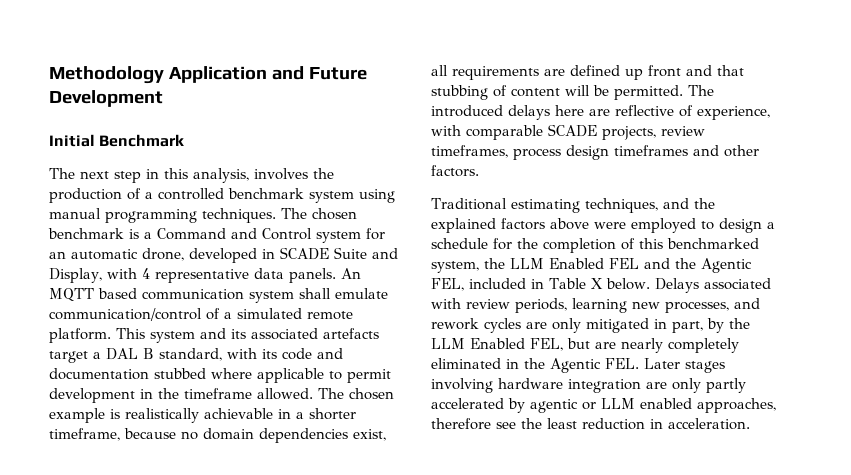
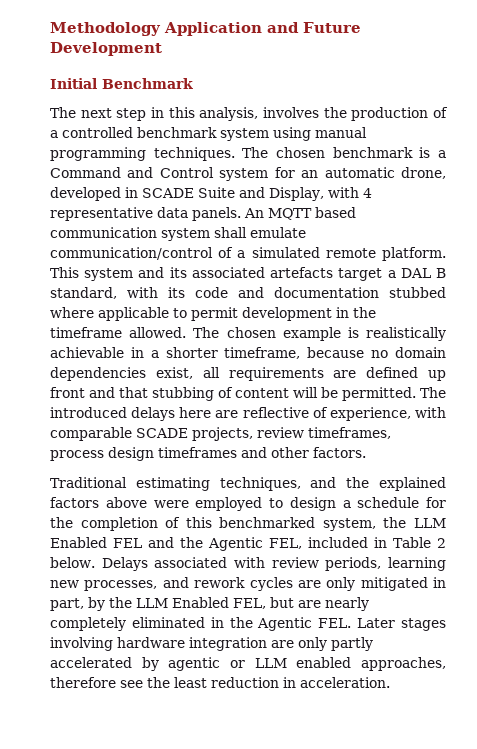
- Traditional estimating techniques, and the explained factors above were employed to design a schedule for the completion of this benchmarked system, the LLM Enabled FEL and the Agentic FEL, included in Table X below.
+ Traditional estimating techniques, and the explained factors above were employed to design a schedule for the completion of this benchmarked system, the LLM Enabled FEL and the Agentic FEL, included in Table 2 below.

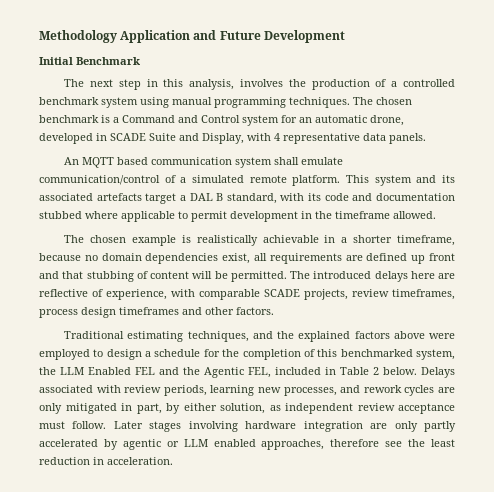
- The chosen benchmark is a Command and Control system for an automatic drone, developed in SCADE Suite and Display, with 4 representative data panels. An MQTT based communication system shall emulate communication/control of a simulated remote platform.
+ The chosen benchmark is a Command and Control system for an automatic drone, developed in SCADE Suite and Display, with 4 representative data panels.
+ An MQTT based communication system shall emulate communication/control of a simulated remote platform.
- This system and its associated artefacts target a DAL B standard, with its code and documentation stubbed where applicable to permit development in the timeframe allowed. The chosen example is realistically achievable in a shorter timeframe, because no domain dependencies exist, all requirements are defined up front and that stubbing of content will be permitted.
+ This system and its associated artefacts target a DAL B standard, with its code and documentation stubbed where applicable to permit development in the timeframe allowed.
+ The chosen example is realistically achievable in a shorter timeframe, because no domain dependencies exist, all requirements are defined up front and that stubbing of content will be permitted.
- Delays associated with review periods, learning new processes, and rework cycles are only mitigated in part, by the LLM Enabled FEL, but are nearly completely eliminated in the Agentic FEL. Later stages involving hardware integration are only partly accelerated by agentic or LLM enabled approaches, therefore see the least reduction in acceleration.
+ Delays associated with review periods, learning new processes, and rework cycles are only mitigated in part, by either solution, as independent review acceptance must follow. Later stages involving hardware integration are only partly accelerated by agentic or LLM enabled approaches, therefore see the least reduction in acceleration.

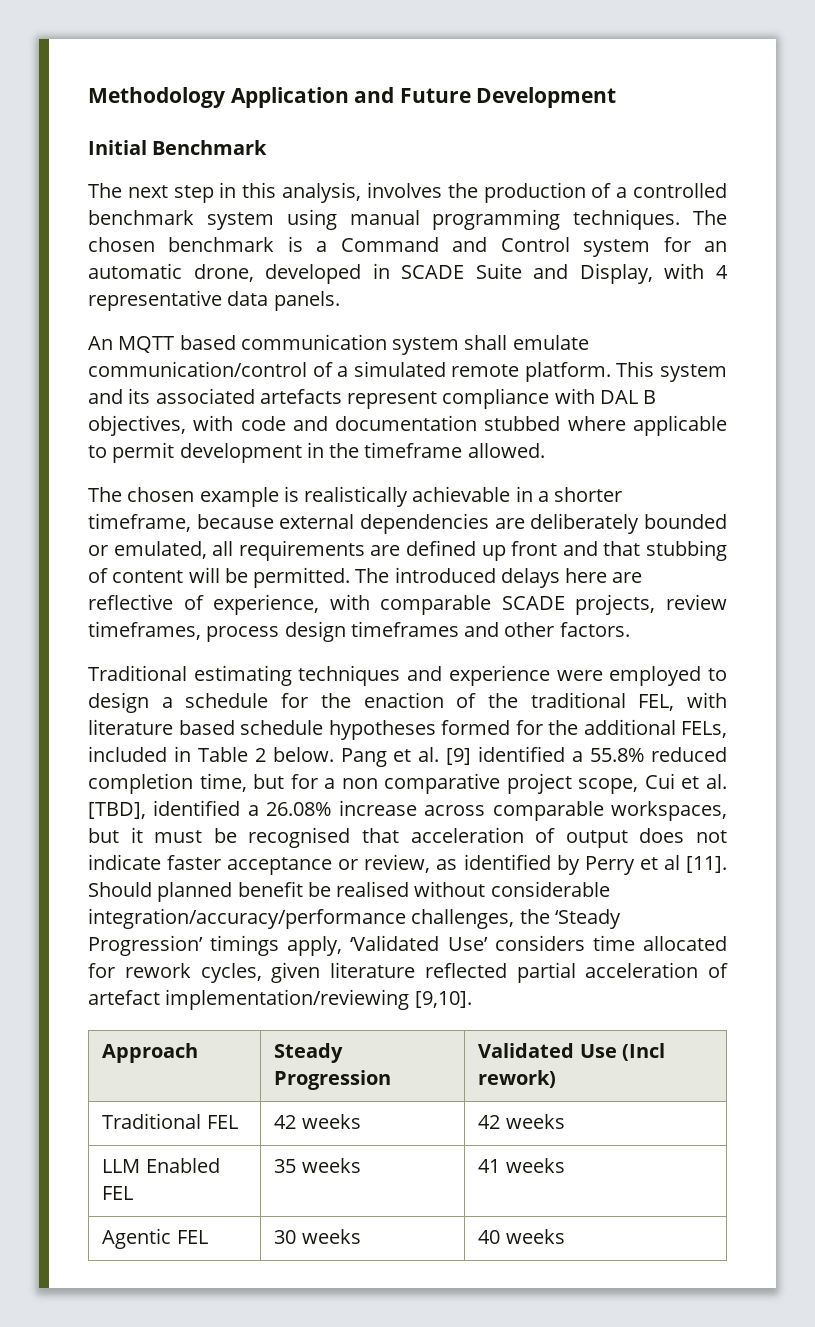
- This system and its associated artefacts target a DAL B standard, with its code and documentation stubbed where applicable to permit development in the timeframe allowed.
+ This system and its associated artefacts represent compliance with DAL B objectives, with code and documentation stubbed where applicable to permit development in the timeframe allowed.
- The chosen example is realistically achievable in a shorter timeframe, because no domain dependencies exist, all requirements are defined up front and that stubbing of content will be permitted.
+ The chosen example is realistically achievable in a shorter timeframe, because external dependencies are deliberately bounded or emulated, all requirements are defined up front and that stubbing of content will be permitted.
- Traditional estimating techniques, and the explained factors above were employed to design a schedule for the completion of this benchmarked system, the LLM Enabled FEL and the Agentic FEL, included in Table 2 below.
+ Traditional estimating techniques and experience were employed to design a schedule for the enaction of the traditional FEL, with literature based schedule hypotheses formed for the additional FELs, included in Table 2 below.
- Delays associated with review periods, learning new processes, and rework cycles are only mitigated in part, by either solution, as independent review acceptance must follow. Later stages involving hardware integration are only partly accelerated by agentic or LLM enabled approaches, therefore see the least reduction in acceleration.
+ Pang et al. [9] identified a 55.8% reduced completion time, but for a non comparative project scope, Cui et al. [TBD], identified a 26.08% increase across comparable workspaces, but it must be recognised that acceleration of output does not indicate faster acceptance or review, as identified by Perry et al [11]. Should planned benefit be realised without considerable integration/accuracy/performance challenges, the ‘Steady Progression’ timings apply, ‘Validated Use’ considers time allocated for rework cycles, given literature reflected partial acceleration of artefact implementation/reviewing [9,10].
+ Approach | Steady Progression | Validated Use (Incl rework)
+ Traditional FEL | 42 weeks | 42 weeks
+ LLM Enabled FEL | 35 weeks | 41 weeks
+ Agentic FEL | 30 weeks | 40 weeks

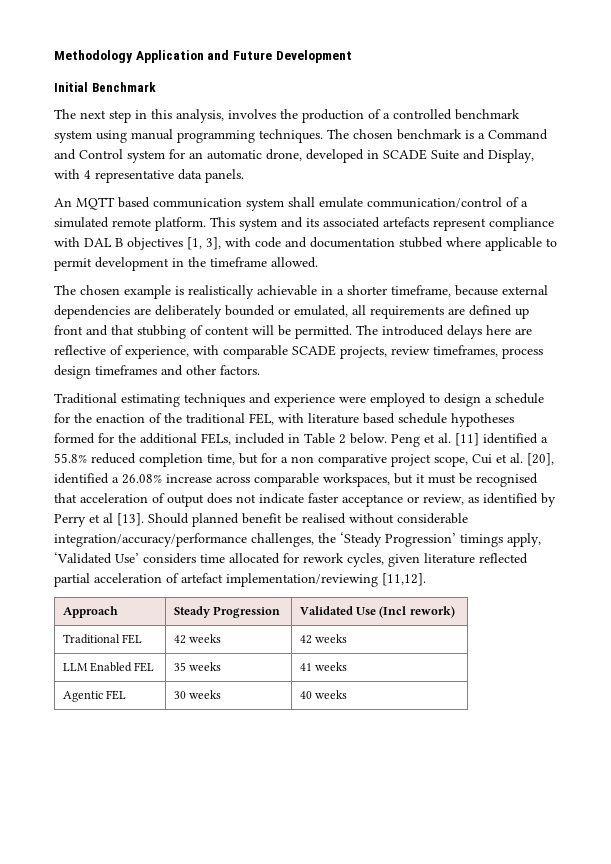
- This system and its associated artefacts represent compliance with DAL B objectives, with code and documentation stubbed where applicable to permit development in the timeframe allowed.
+ This system and its associated artefacts represent compliance with DAL B objectives [1, 3], with code and documentation stubbed where applicable to permit development in the timeframe allowed.
- Pang et al. [9] identified a 55.8% reduced completion time, but for a non comparative project scope, Cui et al. [TBD], identified a 26.08% increase across comparable workspaces, but it must be recognised that acceleration of output does not indicate faster acceptance or review, as identified by Perry et al [11].
+ Peng et al. [11] identified a 55.8% reduced completion time, but for a non comparative project scope, Cui et al. [20], identified a 26.08% increase across comparable workspaces, but it must be recognised that acceleration of output does not indicate faster acceptance or review, as identified by Perry et al [13].
- Should planned benefit be realised without considerable integration/accuracy/performance challenges, the ‘Steady Progression’ timings apply, ‘Validated Use’ considers time allocated for rework cycles, given literature reflected partial acceleration of artefact implementation/reviewing [9,10].
+ Should planned benefit be realised without considerable integration/accuracy/performance challenges, the ‘Steady Progression’ timings apply, ‘Validated Use’ considers time allocated for rework cycles, given literature reflected partial acceleration of artefact implementation/reviewing [11,12].

